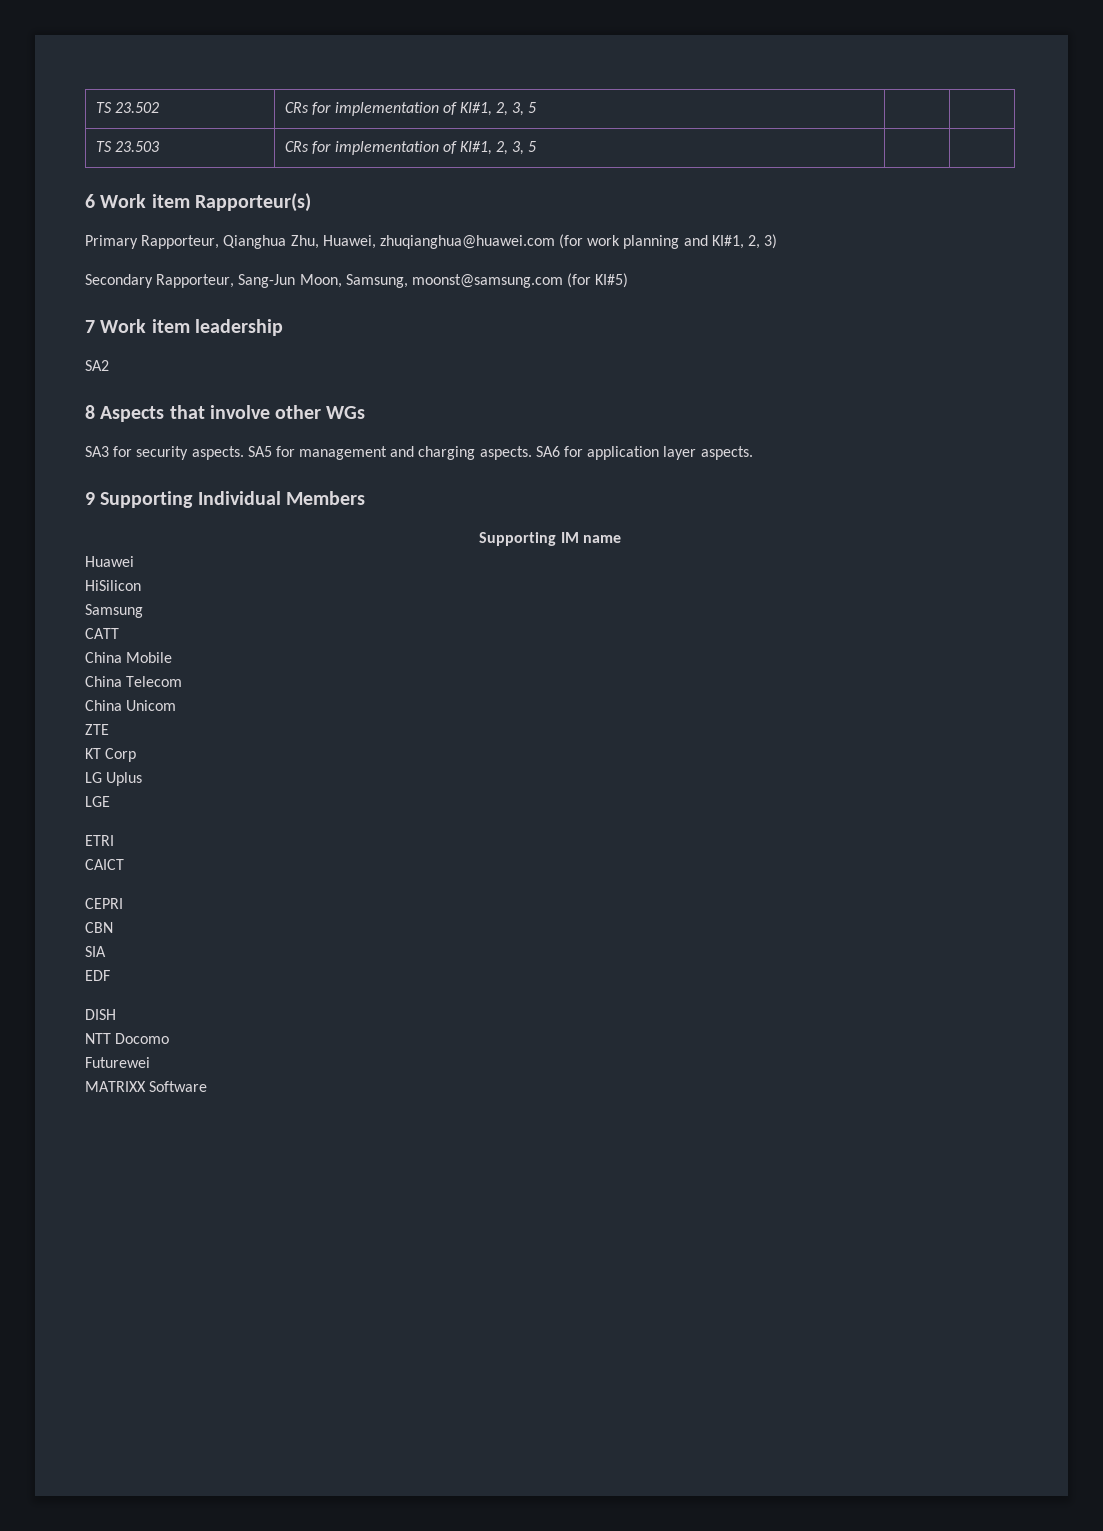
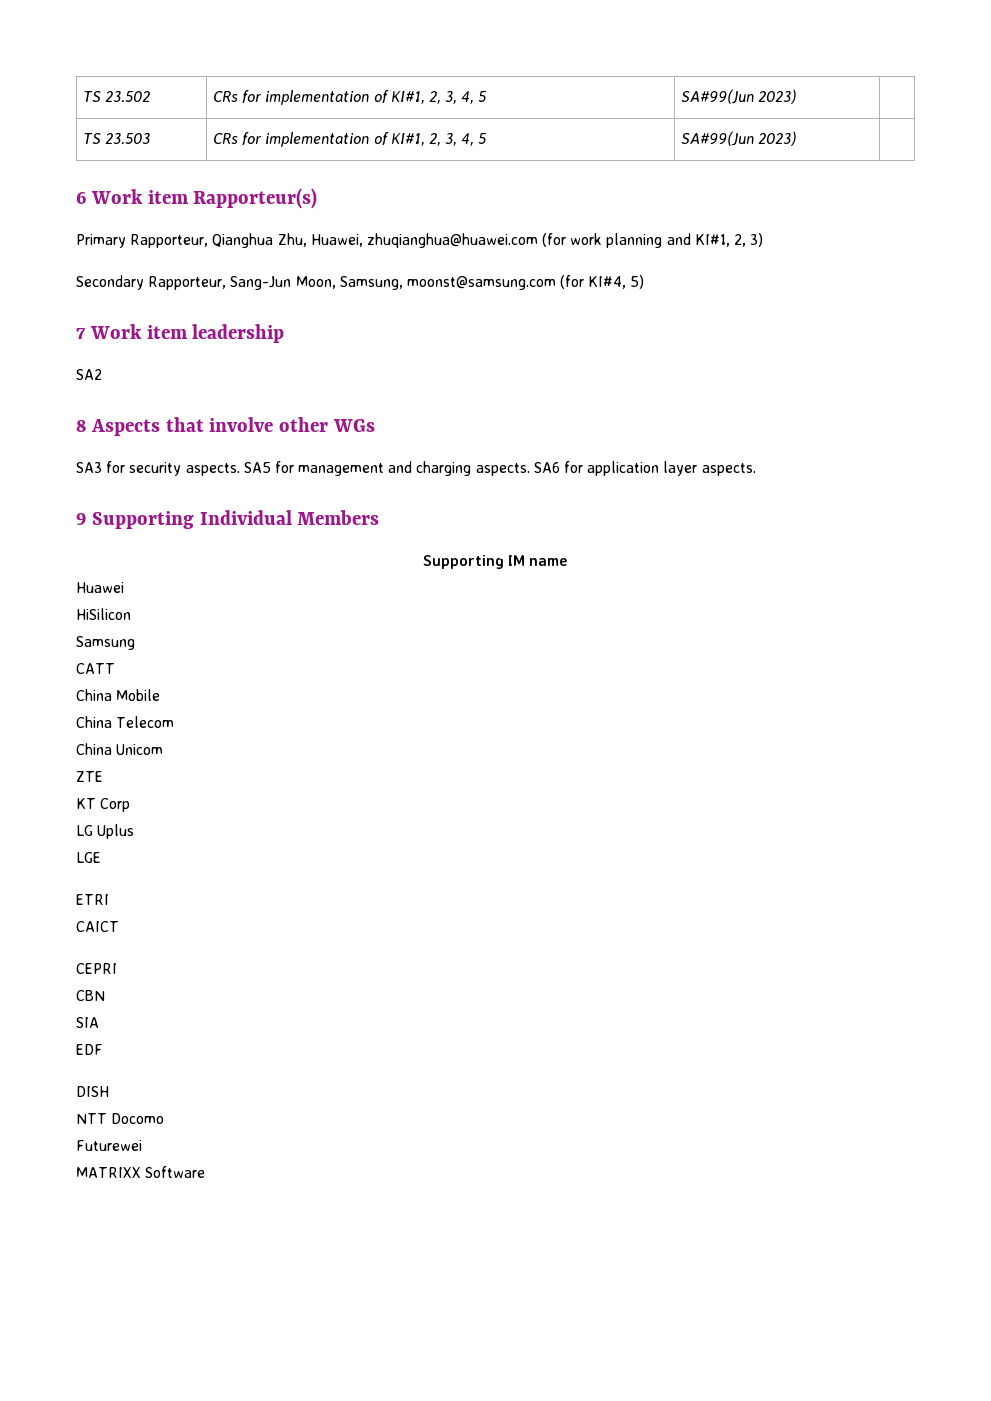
- TS 23.502 | CRs for implementation of KI#1, 2, 3, 5 | |
+ TS 23.502 | CRs for implementation of KI#1, 2, 3, 4, 5 | SA#99(Jun 2023) |
- TS 23.503 | CRs for implementation of KI#1, 2, 3, 5 | |
+ TS 23.503 | CRs for implementation of KI#1, 2, 3, 4, 5 | SA#99(Jun 2023) |
- Secondary Rapporteur, Sang-Jun Moon, Samsung, moonst@samsung.com (for KI#5)
+ Secondary Rapporteur, Sang-Jun Moon, Samsung, moonst@samsung.com (for KI#4, 5)

